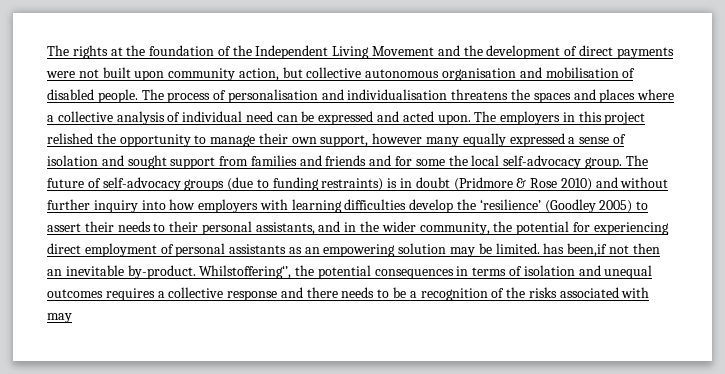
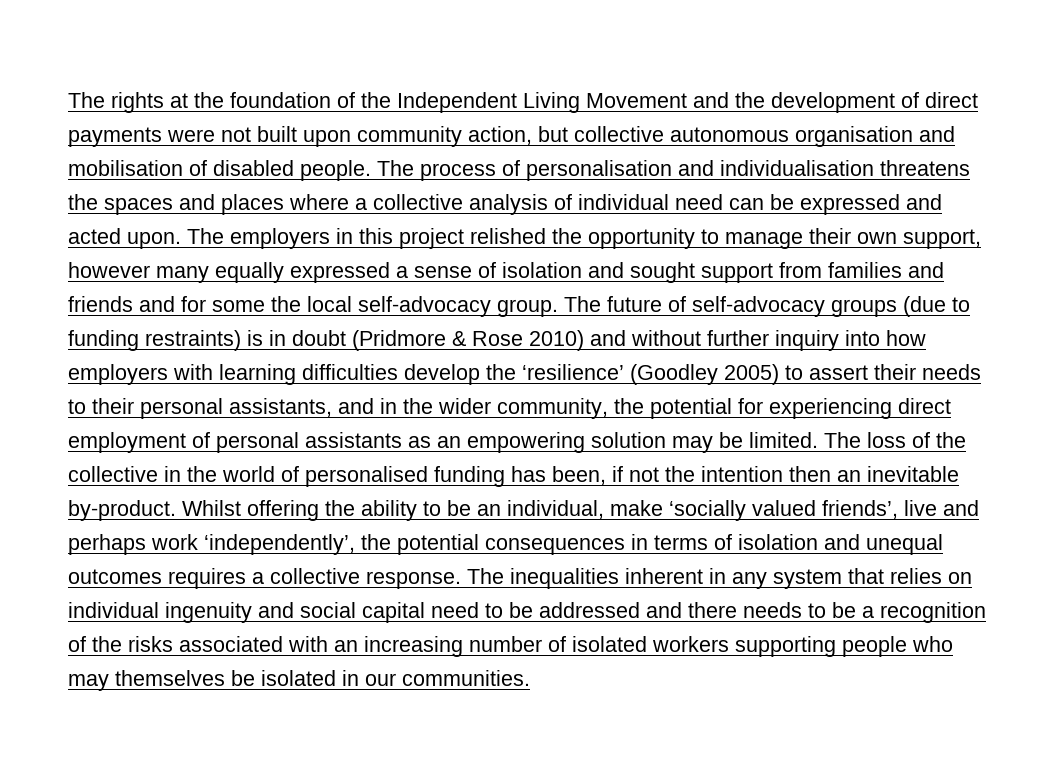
- The future of self-advocacy groups (due to funding restraints) is in doubt (Pridmore & Rose 2010) and without further inquiry into how employers with learning difficulties develop the ‘resilience’ (Goodley 2005) to assert their needs to their personal assistants, and in the wider community, the potential for experiencing direct employment of personal assistants as an empowering solution may be limited. has been,if not then an inevitable by-product. Whilstoffering‘’, the potential consequences in terms of isolation and unequal outcomes requires a collective response and there needs to be a recognition of the risks associated with may
+ The future of self-advocacy groups (due to funding restraints) is in doubt (Pridmore & Rose 2010) and without further inquiry into how employers with learning difficulties develop the ‘resilience’ (Goodley 2005) to assert their needs to their personal assistants, and in the wider community, the potential for experiencing direct employment of personal assistants as an empowering solution may be limited. The loss of the collective in the world of personalised funding has been, if not the intention then an inevitable by-product. Whilst offering the ability to be an individual, make ‘socially valued friends’, live and perhaps work ‘independently’, the potential consequences in terms of isolation and unequal outcomes requires a collective response. The inequalities inherent in any system that relies on individual ingenuity and social capital need to be addressed and there needs to be a recognition of the risks associated with an increasing number of isolated workers supporting people who may themselves be isolated in our communities.

